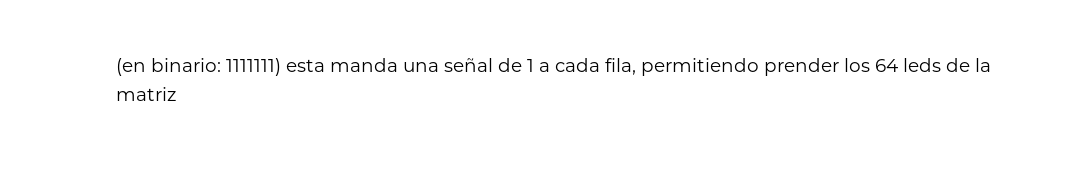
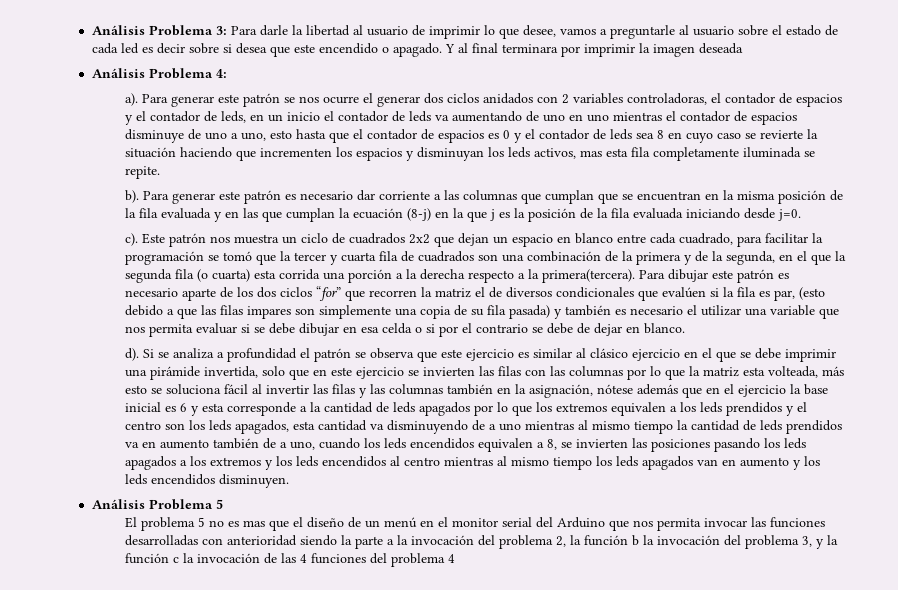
- (en binario: 1111111) esta manda una señal de 1 a cada fila, permitiendo prender los 64 leds de la matriz
+ Análisis Problema 3: Para darle la libertad al usuario de imprimir lo que desee, vamos a preguntarle al usuario sobre el estado de cada led es decir sobre si desea que este encendido o apagado. Y al final terminara por imprimir la imagen deseada
+ Análisis Problema 4:
+ a). Para generar este patrón se nos ocurre el generar dos ciclos anidados con 2 variables controladoras, el contador de espacios y el contador de leds, en un inicio el contador de leds va aumentando de uno en uno mientras el contador de espacios disminuye de uno a uno, esto hasta que el contador de espacios es 0 y el contador de leds sea 8 en cuyo caso se revierte la situación haciendo que incrementen los espacios y disminuyan los leds activos, mas esta fila completamente iluminada se repite.
+ b). Para generar este patrón es necesario dar corriente a las columnas que cumplan que se encuentran en la misma posición de la fila evaluada y en las que cumplan la ecuación (8-j) en la que j es la posición de la fila evaluada iniciando desde j=0.
+ c). Este patrón nos muestra un ciclo de cuadrados 2x2 que dejan un espacio en blanco entre cada cuadrado, para facilitar la programación se tomó que la tercer y cuarta fila de cuadrados son una combinación de la primera y de la segunda, en el que la segunda fila (o cuarta) esta corrida una porción a la derecha respecto a la primera(tercera). Para dibujar este patrón es necesario aparte de los dos ciclos “for” que recorren la matriz el de diversos condicionales que evalúen si la fila es par, (esto debido a que las filas impares son simplemente una copia de su fila pasada) y también es necesario el utilizar una variable que nos permita evaluar si se debe dibujar en esa celda o si por el contrario se debe de dejar en blanco.
+ d). Si se analiza a profundidad el patrón se observa que este ejercicio es similar al clásico ejercicio en el que se debe imprimir una pirámide invertida, solo que en este ejercicio se invierten las filas con las columnas por lo que la matriz esta volteada, más esto se soluciona fácil al invertir las filas y las columnas también en la asignación, nótese además que en el ejercicio la base inicial es 6 y esta corresponde a la cantidad de leds apagados por lo que los extremos equivalen a los leds prendidos y el centro son los leds apagados, esta cantidad va disminuyendo de a uno mientras al mismo tiempo la cantidad de leds prendidos va en aumento también de a uno, cuando los leds encendidos equivalen a 8, se invierten las posiciones pasando los leds apagados a los extremos y los leds encendidos al centro mientras al mismo tiempo los leds apagados van en aumento y los leds encendidos disminuyen.
+ Análisis Problema 5
+ El problema 5 no es mas que el diseño de un menú en el monitor serial del Arduino que nos permita invocar las funciones desarrolladas con anterioridad siendo la parte a la invocación del problema 2, la función b la invocación del problema 3, y la función c la invocación de las 4 funciones del problema 4

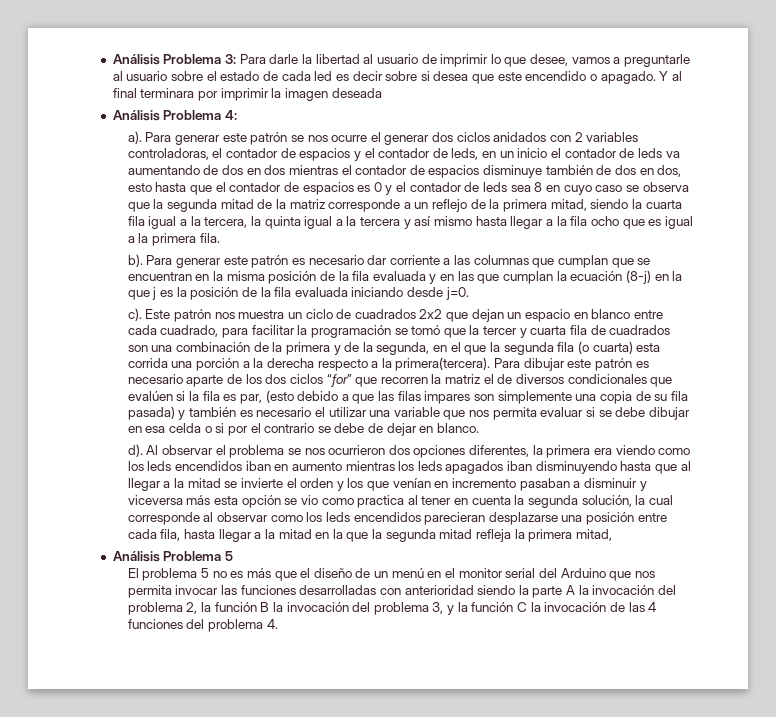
- Para generar este patrón se nos ocurre el generar dos ciclos anidados con 2 variables controladoras, el contador de espacios y el contador de leds, en un inicio el contador de leds va aumentando de uno en uno mientras el contador de espacios disminuye de uno a uno, esto hasta que el contador de espacios es 0 y el contador de leds sea 8 en cuyo caso se revierte la situación haciendo que incrementen los espacios y disminuyan los leds activos, mas esta fila completamente iluminada se repite.
+ Para generar este patrón se nos ocurre el generar dos ciclos anidados con 2 variables controladoras, el contador de espacios y el contador de leds, en un inicio el contador de leds va aumentando de dos en dos mientras el contador de espacios disminuye también de dos en dos, esto hasta que el contador de espacios es 0 y el contador de leds sea 8 en cuyo caso se observa que la segunda mitad de la matriz corresponde a un reflejo de la primera mitad, siendo la cuarta fila igual a la tercera, la quinta igual a la tercera y así mismo hasta llegar a la fila ocho que es igual a la primera fila.
- Si se analiza a profundidad el patrón se observa que este ejercicio es similar al clásico ejercicio en el que se debe imprimir una pirámide invertida, solo que en este ejercicio se invierten las filas con las columnas por lo que la matriz esta volteada, más esto se soluciona fácil al invertir las filas y las columnas también en la asignación, nótese además que en el ejercicio la base inicial es 6 y esta corresponde a la cantidad de leds apagados por lo que los extremos equivalen a los leds prendidos y el centro son los leds apagados, esta cantidad va disminuyendo de a uno mientras al mismo tiempo la cantidad de leds prendidos va en aumento también de a uno, cuando los leds encendidos equivalen a 8, se invierten las posiciones pasando los leds apagados a los extremos y los leds encendidos al centro mientras al mismo tiempo los leds apagados van en aumento y los leds encendidos disminuyen.
+ Al observar el problema se nos ocurrieron dos opciones diferentes, la primera era viendo como los leds encendidos iban en aumento mientras los leds apagados iban disminuyendo hasta que al llegar a la mitad se invierte el orden y los que venían en incremento pasaban a disminuir y viceversa más esta opción se vio como practica al tener en cuenta la segunda solución, la cual corresponde al observar como los leds encendidos parecieran desplazarse una posición entre cada fila, hasta llegar a la mitad en la que la segunda mitad refleja la primera mitad,
- El problema 5 no es mas que el diseño de un menú en el monitor serial del Arduino que nos permita invocar las funciones desarrolladas con anterioridad siendo la parte a la invocación del problema 2, la función b la invocación del problema 3, y la función c la invocación de las 4 funciones del problema 4
+ El problema 5 no es más que el diseño de un menú en el monitor serial del Arduino que nos permita invocar las funciones desarrolladas con anterioridad siendo la parte A la invocación del problema 2, la función B la invocación del problema 3, y la función C la invocación de las 4 funciones del problema 4.

